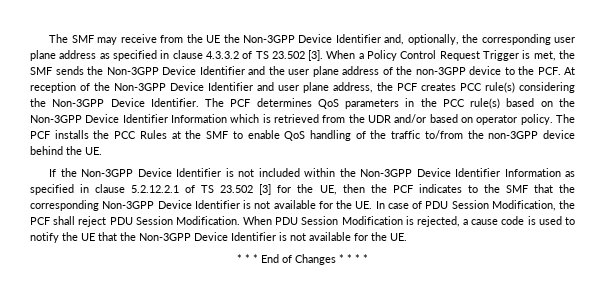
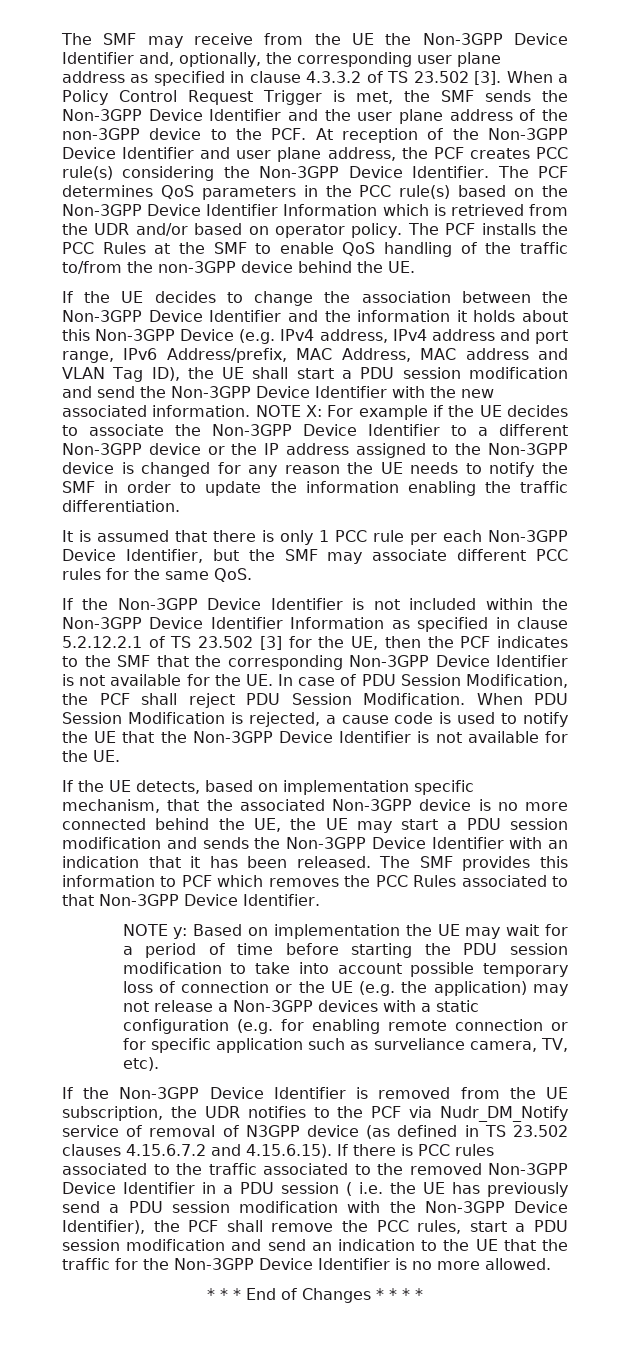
+ If the UE decides to change the association between the Non-3GPP Device Identifier and the information it holds about this Non-3GPP Device (e.g. IPv4 address, IPv4 address and port range, IPv6 Address/prefix, MAC Address, MAC address and VLAN Tag ID), the UE shall start a PDU session modification and send the Non-3GPP Device Identifier with the new associated information. NOTE X: For example if the UE decides to associate the Non-3GPP Device Identifier to a different Non-3GPP device or the IP address assigned to the Non-3GPP device is changed for any reason the UE needs to notify the SMF in order to update the information enabling the traffic differentiation.
+ It is assumed that there is only 1 PCC rule per each Non-3GPP Device Identifier, but the SMF may associate different PCC rules for the same QoS.
+ If the UE detects, based on implementation specific mechanism, that the associated Non-3GPP device is no more connected behind the UE, the UE may start a PDU session modification and sends the Non-3GPP Device Identifier with an indication that it has been released. The SMF provides this information to PCF which removes the PCC Rules associated to that Non-3GPP Device Identifier.
+ NOTE y: Based on implementation the UE may wait for a period of time before starting the PDU session modification to take into account possible temporary loss of connection or the UE (e.g. the application) may not release a Non-3GPP devices with a static configuration (e.g. for enabling remote connection or for specific application such as surveliance camera, TV, etc).
+ If the Non-3GPP Device Identifier is removed from the UE subscription, the UDR notifies to the PCF via Nudr_DM_Notify service of removal of N3GPP device (as defined in TS 23.502 clauses 4.15.6.7.2 and 4.15.6.15). If there is PCC rules associated to the traffic associated to the removed Non-3GPP Device Identifier in a PDU session ( i.e. the UE has previously send a PDU session modification with the Non-3GPP Device Identifier), the PCF shall remove the PCC rules, start a PDU session modification and send an indication to the UE that the traffic for the Non-3GPP Device Identifier is no more allowed.

